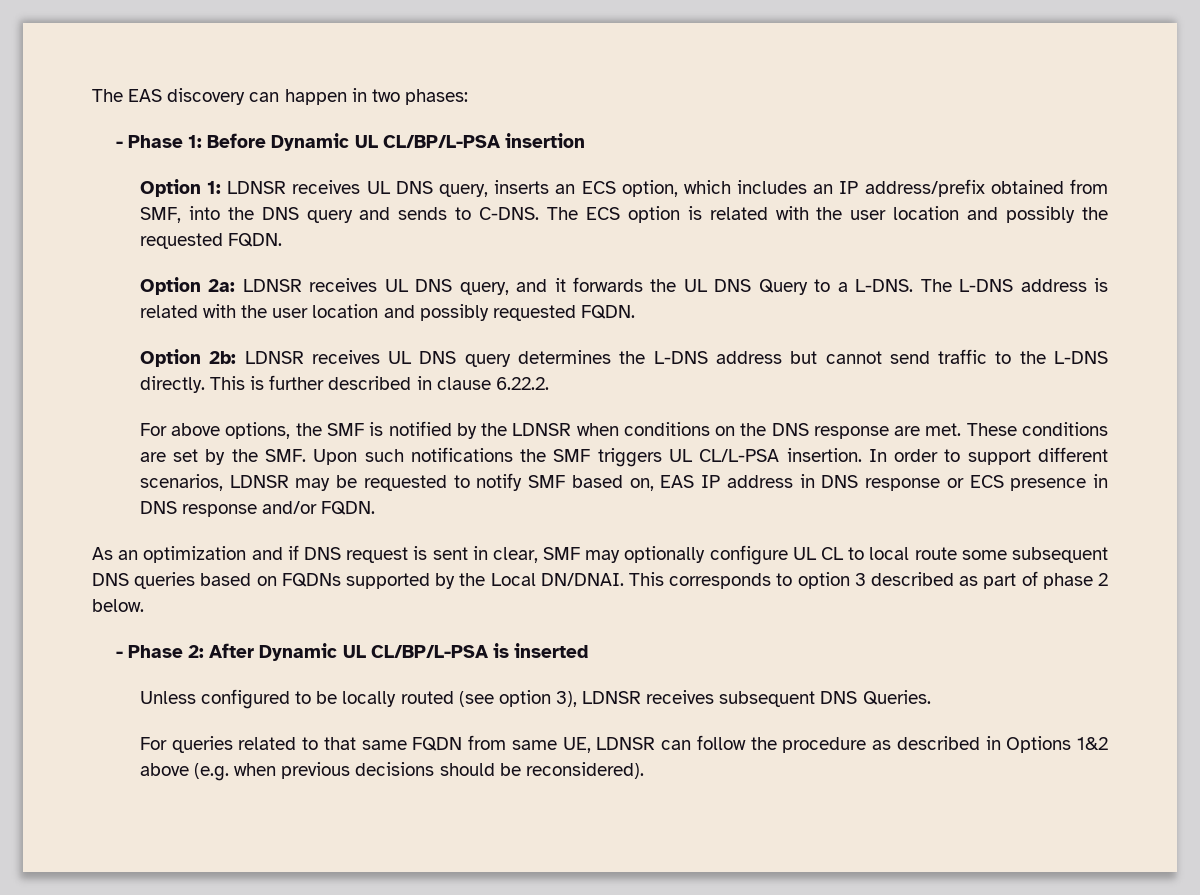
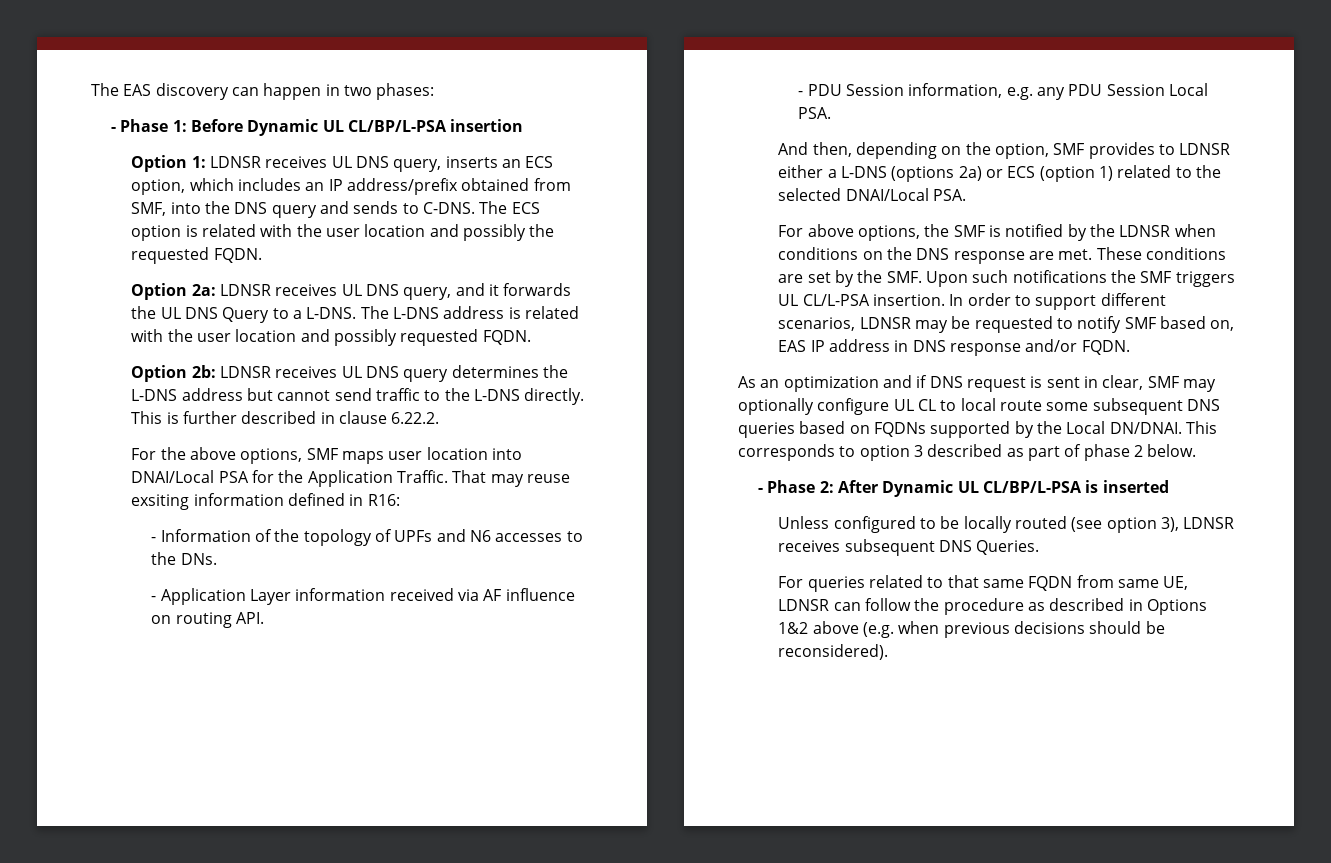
+ For the above options, SMF maps user location into DNAI/Local PSA for the Application Traffic. That may reuse exsiting information defined in R16:
+ - Information of the topology of UPFs and N6 accesses to the DNs.
+ - Application Layer information received via AF influence on routing API.
+ - PDU Session information, e.g. any PDU Session Local PSA.
+ And then, depending on the option, SMF provides to LDNSR either a L-DNS (options 2a) or ECS (option 1) related to the selected DNAI/Local PSA.
- In order to support different scenarios, LDNSR may be requested to notify SMF based on, EAS IP address in DNS response or ECS presence in DNS response and/or FQDN.
+ In order to support different scenarios, LDNSR may be requested to notify SMF based on, EAS IP address in DNS response and/or FQDN.

